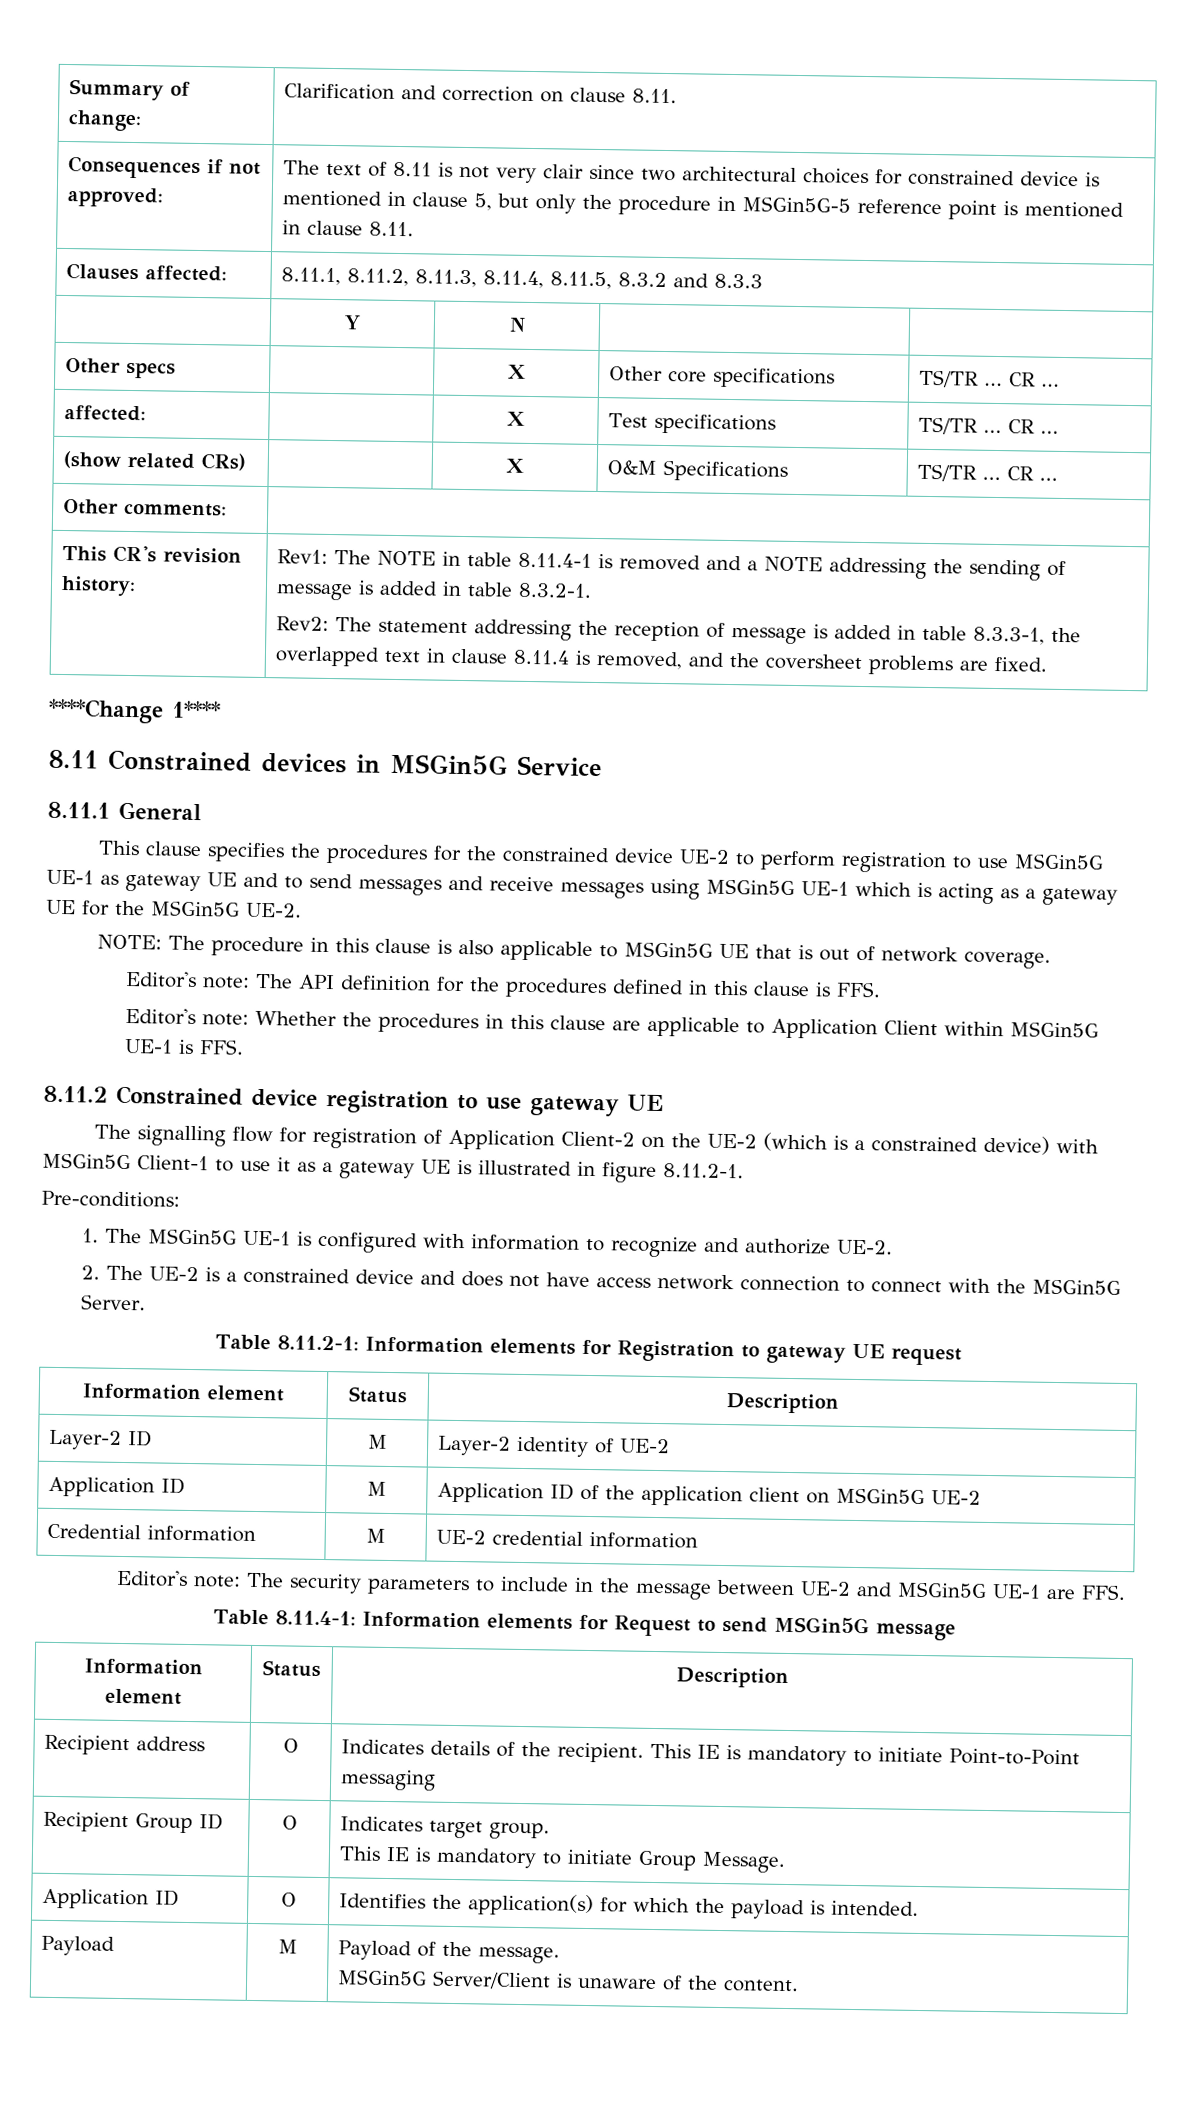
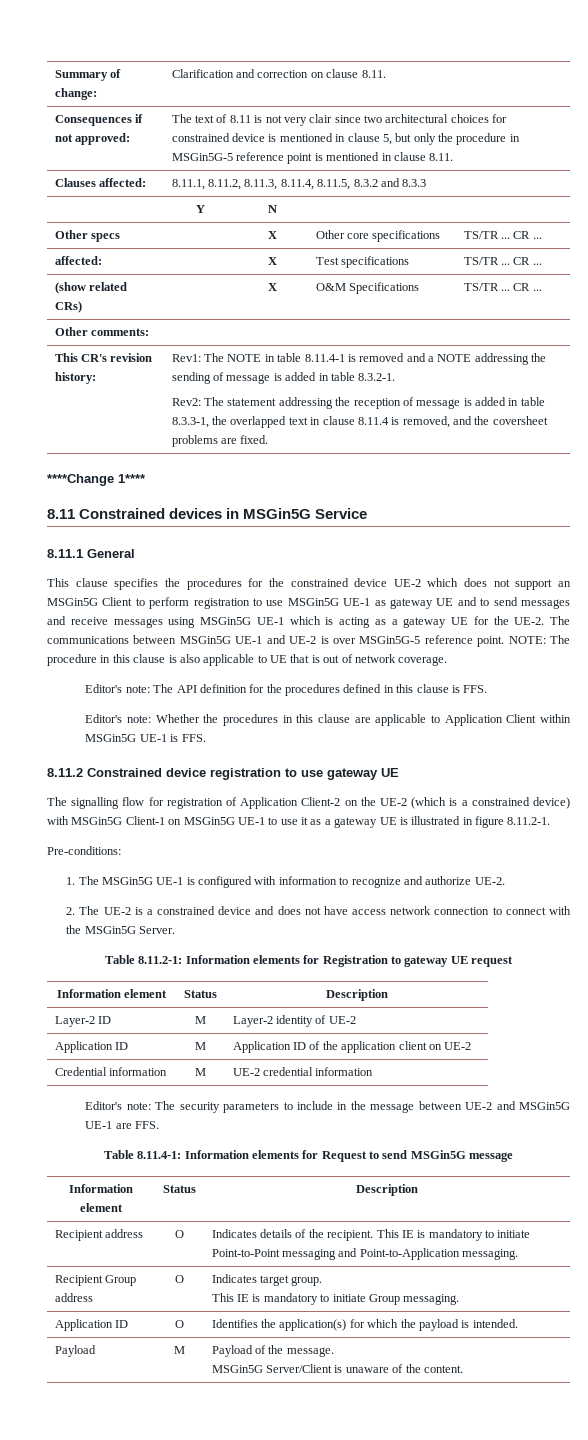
- This clause specifies the procedures for the constrained device UE-2 to perform registration to use MSGin5G UE-1 as gateway UE and to send messages and receive messages using MSGin5G UE-1 which is acting as a gateway UE for the MSGin5G UE-2.
- NOTE: The procedure in this clause is also applicable to MSGin5G UE that is out of network coverage.
+ This clause specifies the procedures for the constrained device UE-2 which does not support an MSGin5G Client to perform registration to use MSGin5G UE-1 as gateway UE and to send messages and receive messages using MSGin5G UE-1 which is acting as a gateway UE for the UE-2. The communications between MSGin5G UE-1 and UE-2 is over MSGin5G-5 reference point. NOTE: The procedure in this clause is also applicable to UE that is out of network coverage.
- The signalling flow for registration of Application Client-2 on the UE-2 (which is a constrained device) with MSGin5G Client-1 to use it as a gateway UE is illustrated in figure 8.11.2-1.
+ The signalling flow for registration of Application Client-2 on the UE-2 (which is a constrained device) with MSGin5G Client-1 on MSGin5G UE-1 to use it as a gateway UE is illustrated in figure 8.11.2-1.
- Application ID | M | Application ID of the application client on MSGin5G UE-2
+ Application ID | M | Application ID of the application client on UE-2
- Recipient address | O | Indicates details of the recipient. This IE is mandatory to initiate Point-to-Point messaging
+ Recipient address | O | Indicates details of the recipient. This IE is mandatory to initiate Point-to-Point messaging and Point-to-Application messaging.
- Recipient Group ID | O | Indicates target group.
- This IE is mandatory to initiate Group Message.
+ Recipient Group address | O | Indicates target group.
+ This IE is mandatory to initiate Group messaging.

